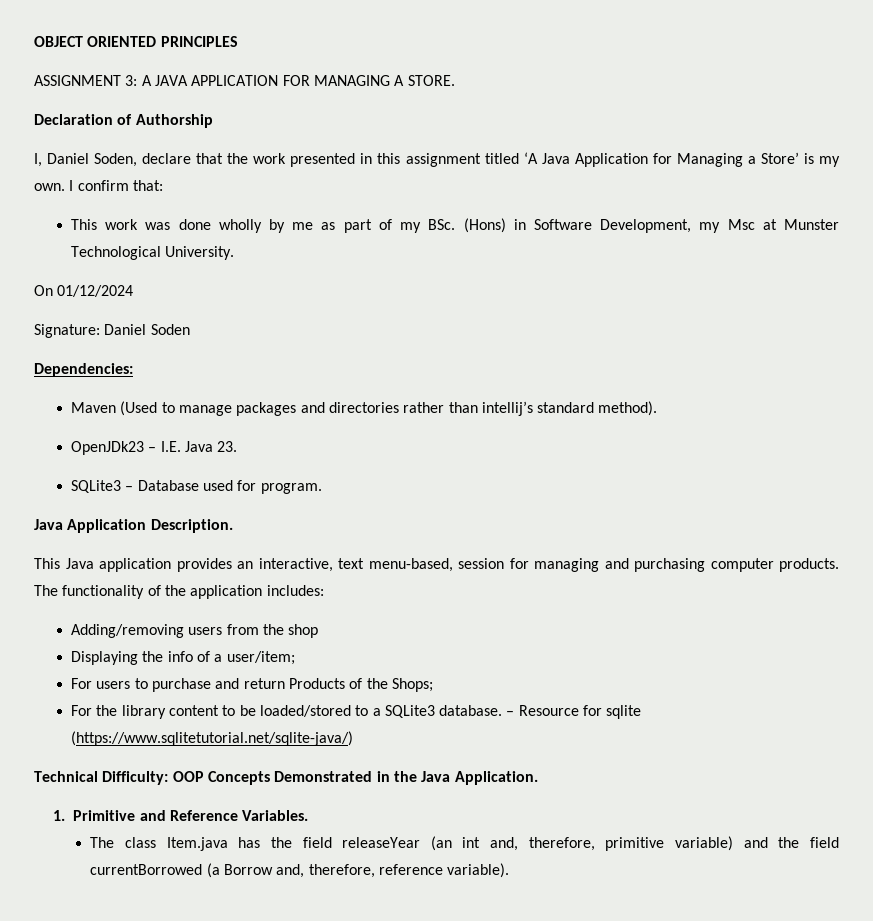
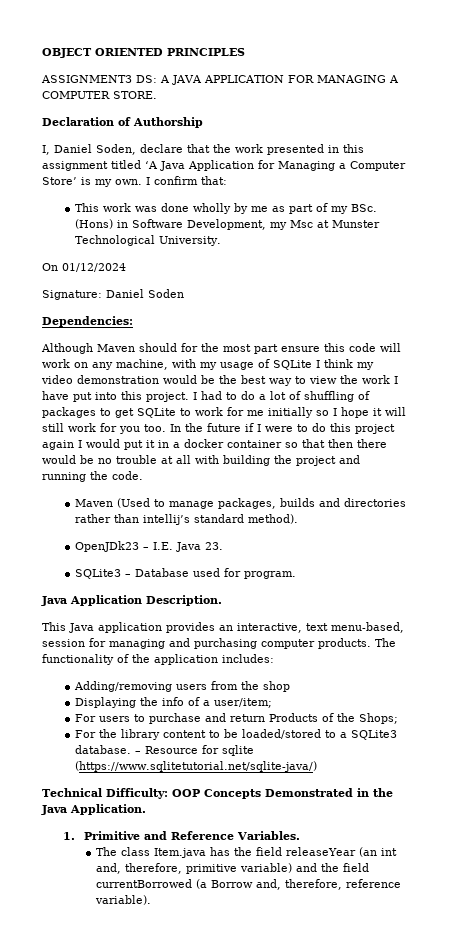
- ASSIGNMENT 3: A JAVA APPLICATION FOR MANAGING A STORE.
+ ASSIGNMENT3 DS: A JAVA APPLICATION FOR MANAGING A COMPUTER STORE.
- I, Daniel Soden, declare that the work presented in this assignment titled ‘A Java Application for Managing a Store’ is my own.
+ I, Daniel Soden, declare that the work presented in this assignment titled ‘A Java Application for Managing a Computer Store’ is my own.
+ Although Maven should for the most part ensure this code will work on any machine, with my usage of SQLite I think my video demonstration would be the best way to view the work I have put into this project. I had to do a lot of shuffling of packages to get SQLite to work for me initially so I hope it will still work for you too. In the future if I were to do this project again I would put it in a docker container so that then there would be no trouble at all with building the project and running the code.
- Maven (Used to manage packages and directories rather than intellij’s standard method).
+ Maven (Used to manage packages, builds and directories rather than intellij’s standard method).

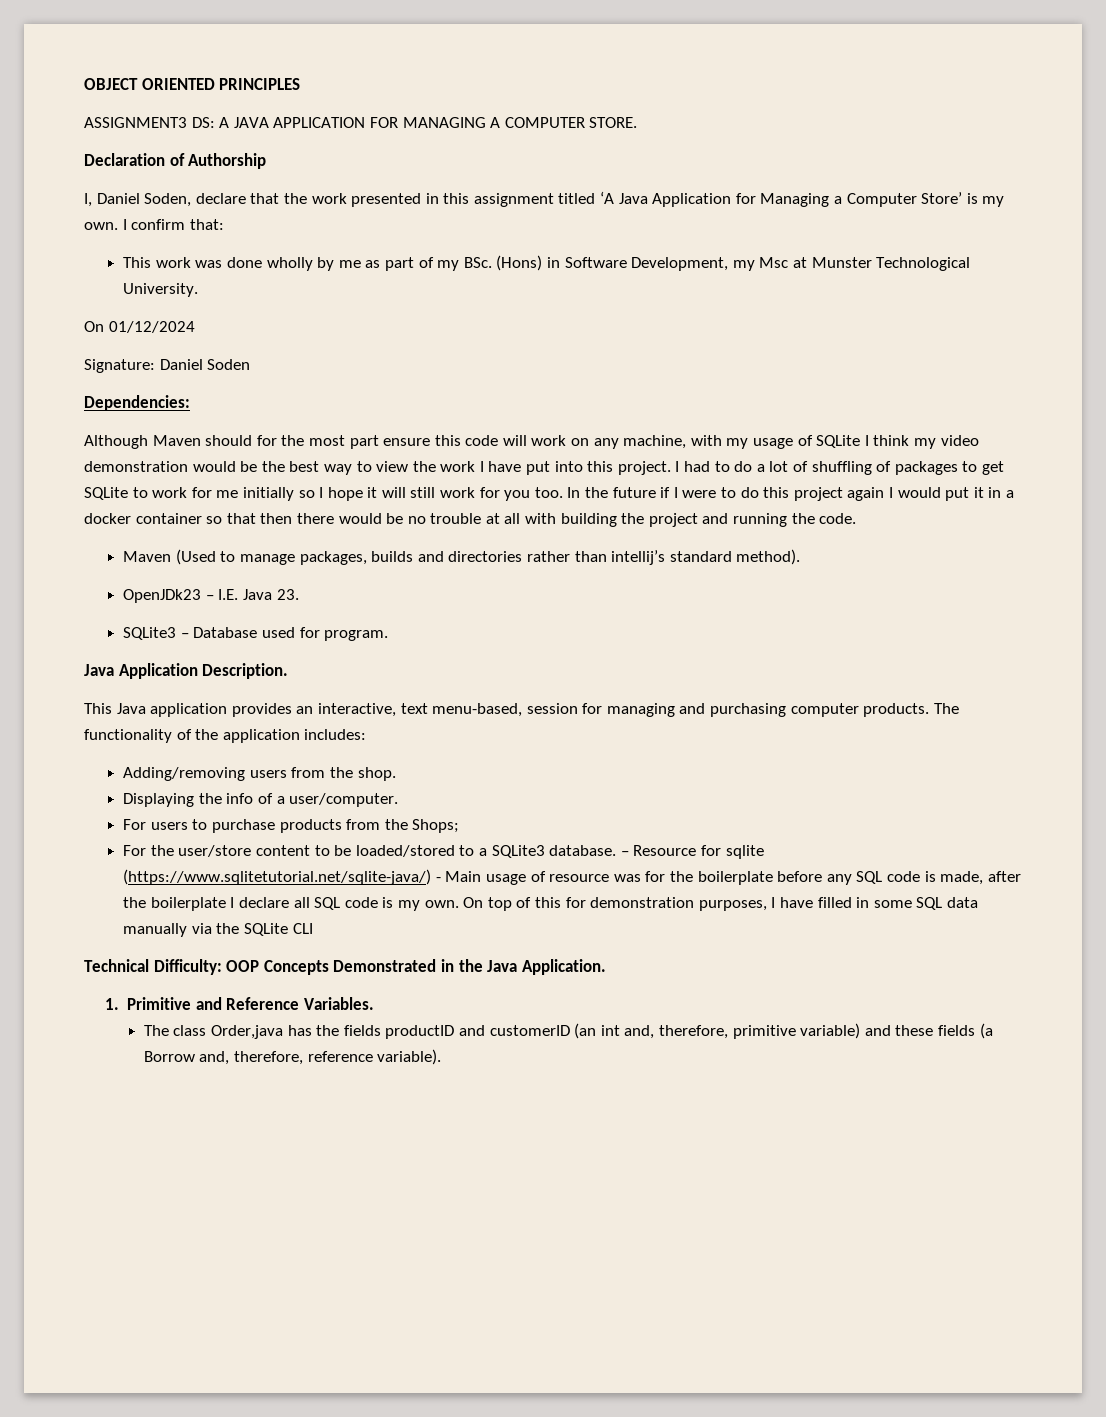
- Adding/removing users from the shop
+ Adding/removing users from the shop.
- Displaying the info of a user/item;
+ Displaying the info of a user/computer.
- For users to purchase and return Products of the Shops;
+ For users to purchase products from the Shops;
- For the library content to be loaded/stored to a SQLite3 database.
+ For the user/store content to be loaded/stored to a SQLite3 database.
- – Resource for sqlite (https://www.sqlitetutorial.net/sqlite-java/)
+ – Resource for sqlite (https://www.sqlitetutorial.net/sqlite-java/) - Main usage of resource was for the boilerplate before any SQL code is made, after the boilerplate I declare all SQL code is my own. On top of this for demonstration purposes, I have filled in some SQL data manually via the SQLite CLI
- The class Item.java has the field releaseYear (an int and, therefore, primitive variable) and the field currentBorrowed (a Borrow and, therefore, reference variable).
+ The class Order,java has the fields productID and customerID (an int and, therefore, primitive variable) and these fields (a Borrow and, therefore, reference variable).

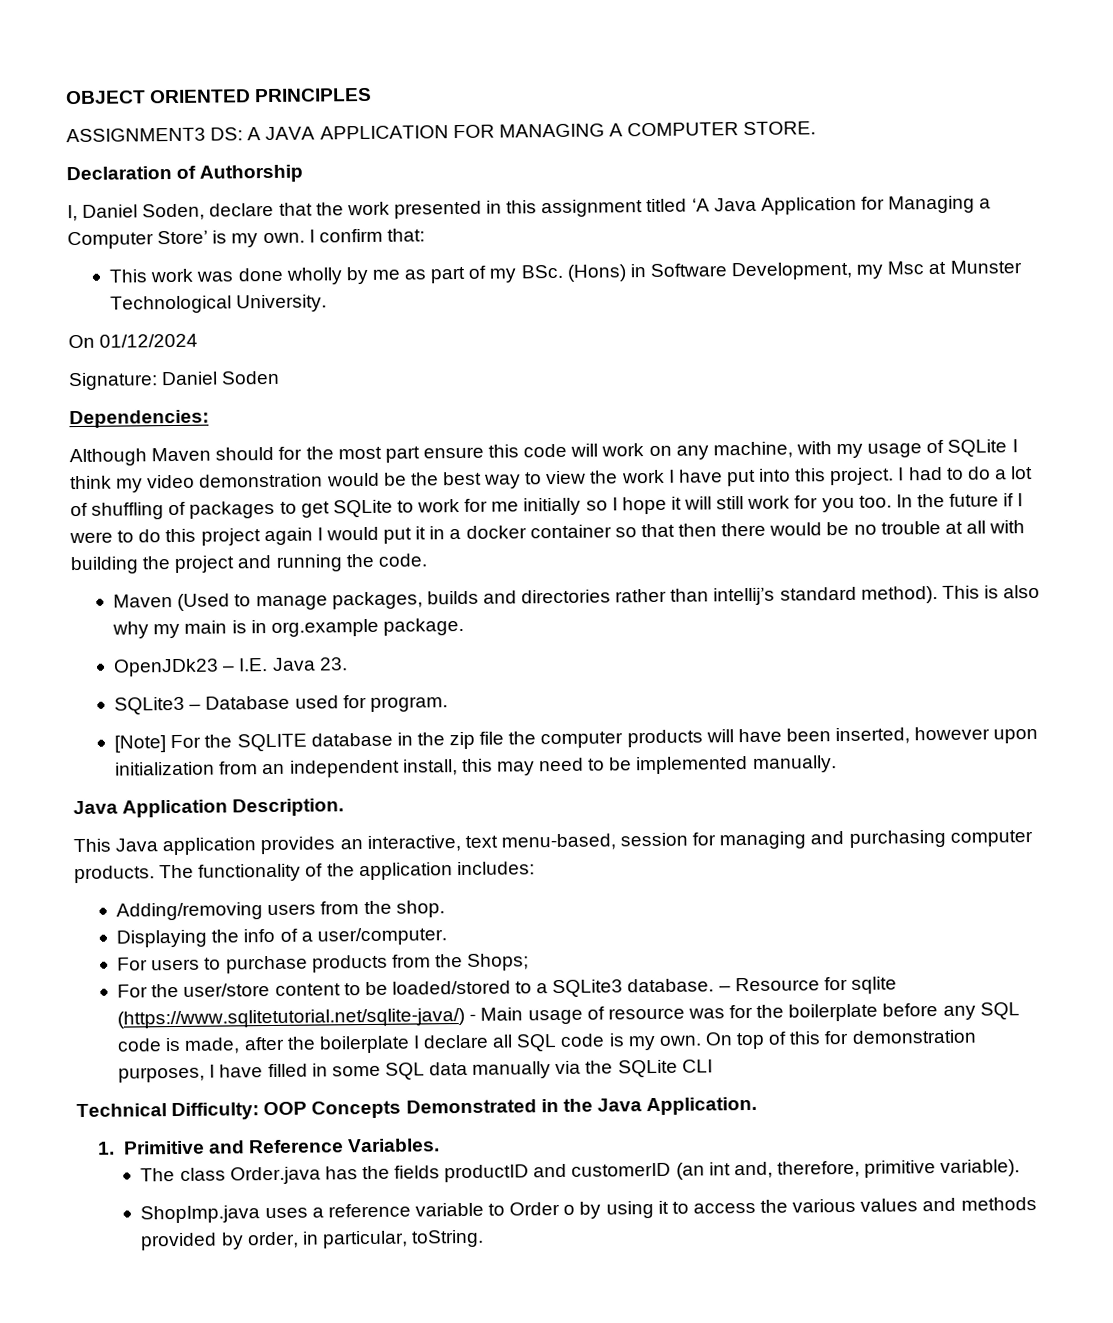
+ This is also why my main is in org.example package.
+ [Note] For the SQLITE database in the zip file the computer products will have been inserted, however upon initialization from an independent install, this may need to be implemented manually.
- The class Order,java has the fields productID and customerID (an int and, therefore, primitive variable) and these fields (a Borrow and, therefore, reference variable).
+ The class Order.java has the fields productID and customerID (an int and, therefore, primitive variable).
+ ShopImp.java uses a reference variable to Order o by using it to access the various values and methods provided by order, in particular, toString.

